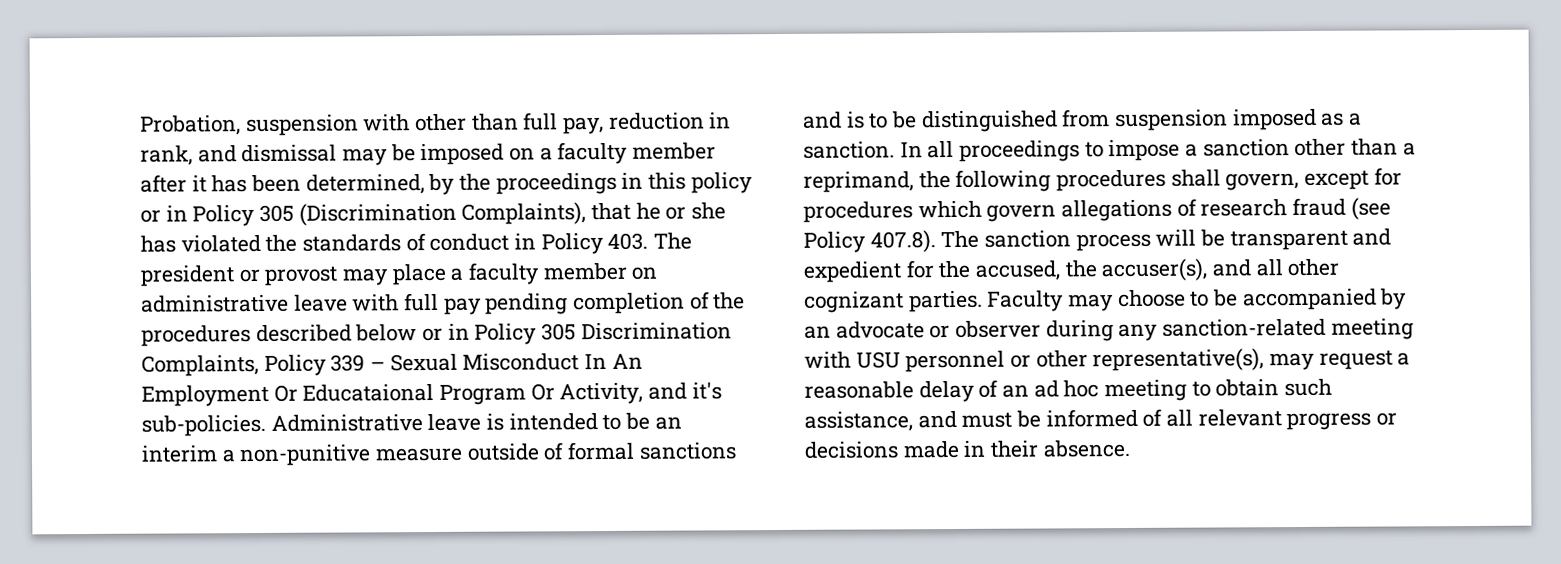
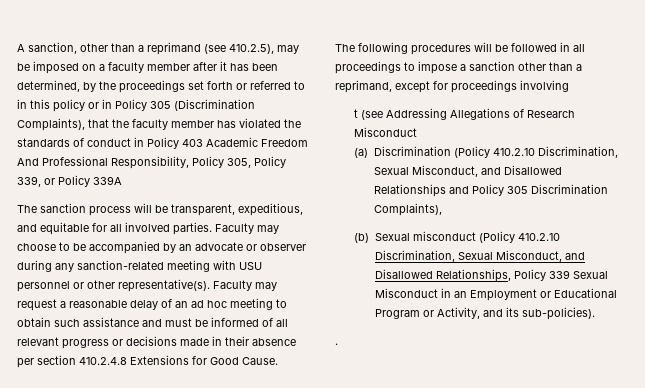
- Probation, suspension with other than full pay, reduction in rank, and dismissal may be imposed on a faculty member after it has been determined, by the proceedings in this policy or in Policy 305 (Discrimination Complaints), that he or she has violated the standards of conduct in Policy 403. The president or provost may place a faculty member on administrative leave with full pay pending completion of the procedures described below or in Policy 305 Discrimination Complaints, Policy 339 – Sexual Misconduct In An Employment Or Educataional Program Or Activity, and it's sub-policies. Administrative leave is intended to be an interim a non-punitive measure outside of formal sanctions and is to be distinguished from suspension imposed as a sanction. In all proceedings to impose a sanction other than a reprimand, the following procedures shall govern, except for procedures which govern allegations of research fraud (see Policy 407.8). The sanction process will be transparent and expedient for the accused, the accuser(s), and all other cognizant parties.
+ A sanction, other than a reprimand (see 410.2.5), may be imposed on a faculty member after it has been determined, by the proceedings set forth or referred to in this policy or in Policy 305 (Discrimination Complaints), that the faculty member has violated the standards of conduct in Policy 403 Academic Freedom And Professional Responsibility, Policy 305, Policy 339, or Policy 339A
+ The sanction process will be transparent, expeditious, and equitable for all involved parties.
- Faculty may choose to be accompanied by an advocate or observer during any sanction-related meeting with USU personnel or other representative(s), may request a reasonable delay of an ad hoc meeting to obtain such assistance, and must be informed of all relevant progress or decisions made in their absence.
+ Faculty may choose to be accompanied by an advocate or observer during any sanction-related meeting with USU personnel or other representative(s). Faculty may request a reasonable delay of an ad hoc meeting to obtain such assistance and must be informed of all relevant progress or decisions made in their absence per section 410.2.4.8 Extensions for Good Cause.
+ The following procedures will be followed in all proceedings to impose a sanction other than a reprimand, except for proceedings involving
+ t (see Addressing Allegations of Research Misconduct
+ (a) Discrimination (Policy 410.2.10 Discrimination, Sexual Misconduct, and Disallowed Relationships and Policy 305 Discrimination Complaints),
+ (b) Sexual misconduct (Policy 410.2.10 Discrimination, Sexual Misconduct, and Disallowed Relationships, Policy 339 Sexual Misconduct in an Employment or Educational Program or Activity, and its sub-policies).
+ .

